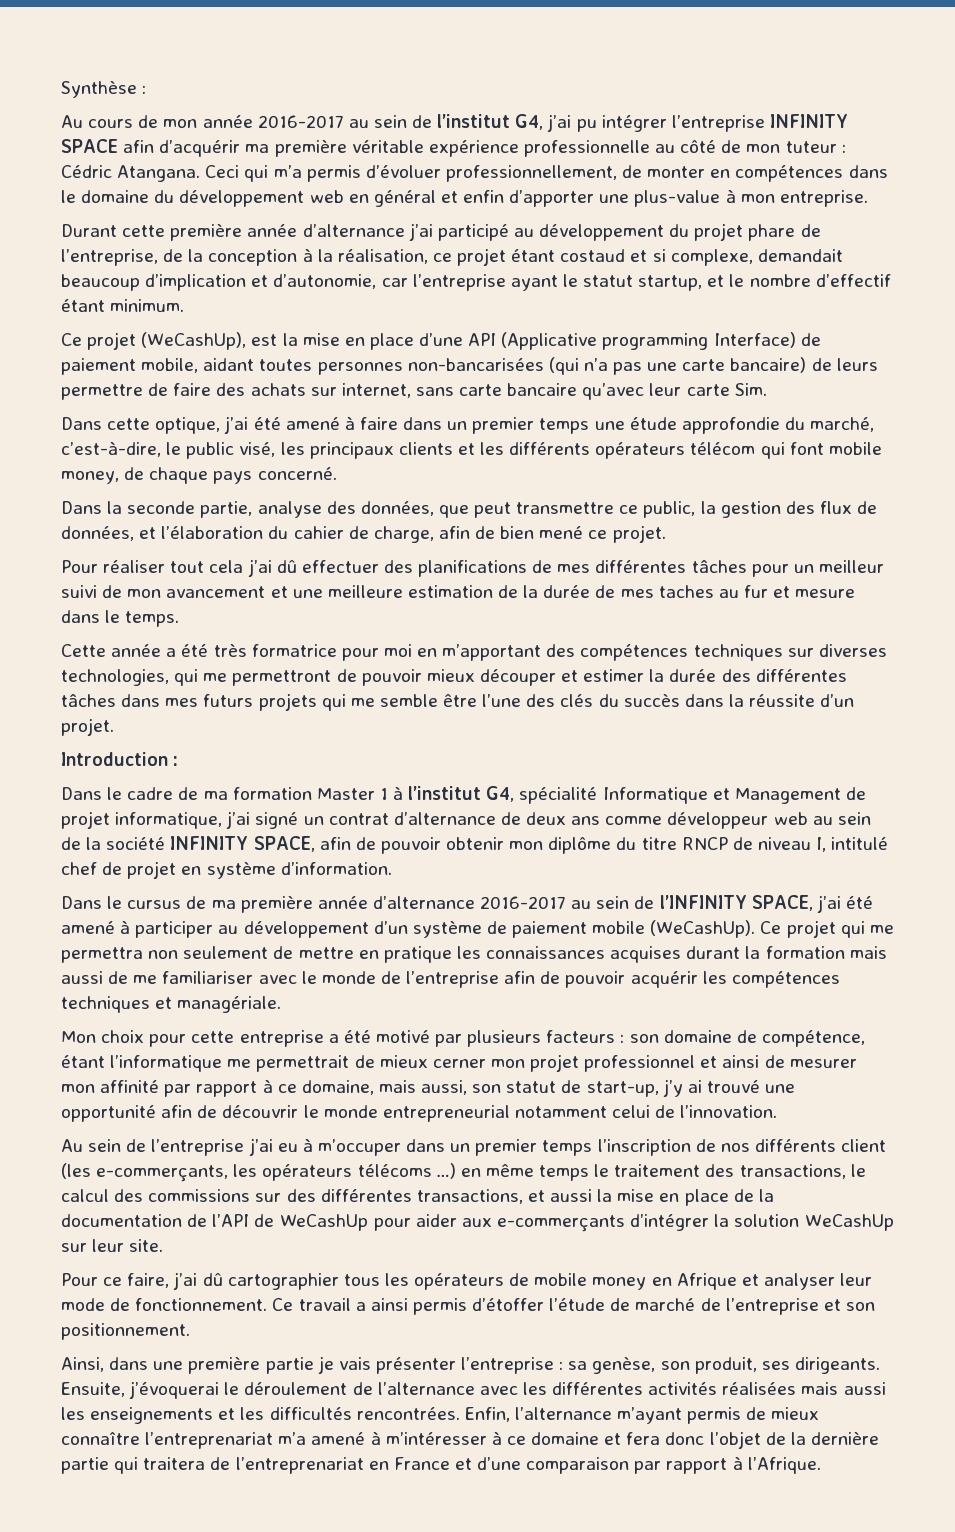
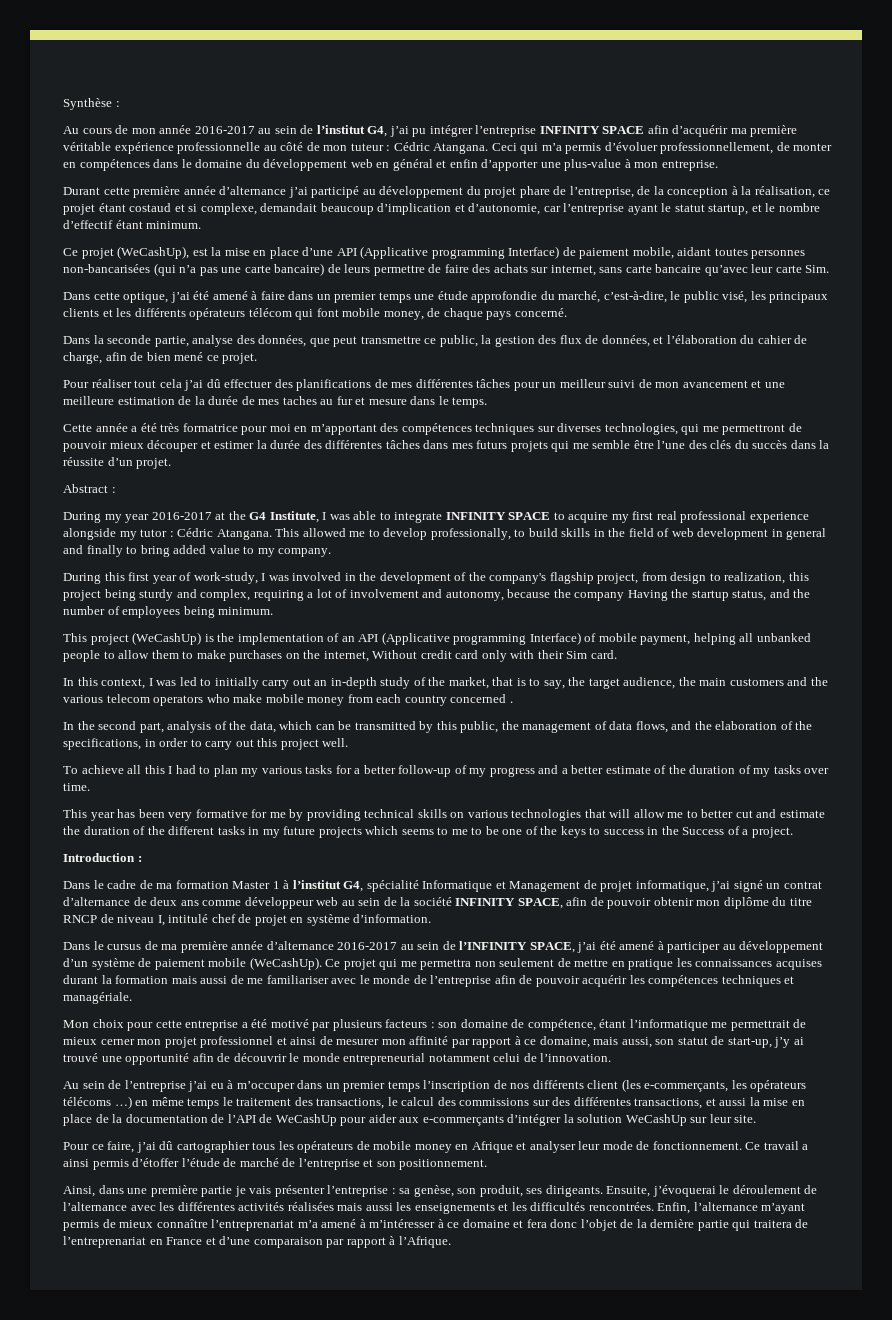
+ Abstract :
+ During my year 2016-2017 at the G4 Institute, I was able to integrate INFINITY SPACE to acquire my first real professional experience alongside my tutor : Cédric Atangana. This allowed me to develop professionally, to build skills in the field of web development in general and finally to bring added value to my company.
+ During this first year of work-study, I was involved in the development of the company's flagship project, from design to realization, this project being sturdy and complex, requiring a lot of involvement and autonomy, because the company Having the startup status, and the number of employees being minimum.
+ This project (WeCashUp) is the implementation of an API (Applicative programming Interface) of mobile payment, helping all unbanked people to allow them to make purchases on the internet, Without credit card only with their Sim card.
+ In this context, I was led to initially carry out an in-depth study of the market, that is to say, the target audience, the main customers and the various telecom operators who make mobile money from each country concerned .
+ In the second part, analysis of the data, which can be transmitted by this public, the management of data flows, and the elaboration of the specifications, in order to carry out this project well.
+ To achieve all this I had to plan my various tasks for a better follow-up of my progress and a better estimate of the duration of my tasks over time.
+ This year has been very formative for me by providing technical skills on various technologies that will allow me to better cut and estimate the duration of the different tasks in my future projects which seems to me to be one of the keys to success in the Success of a project.

